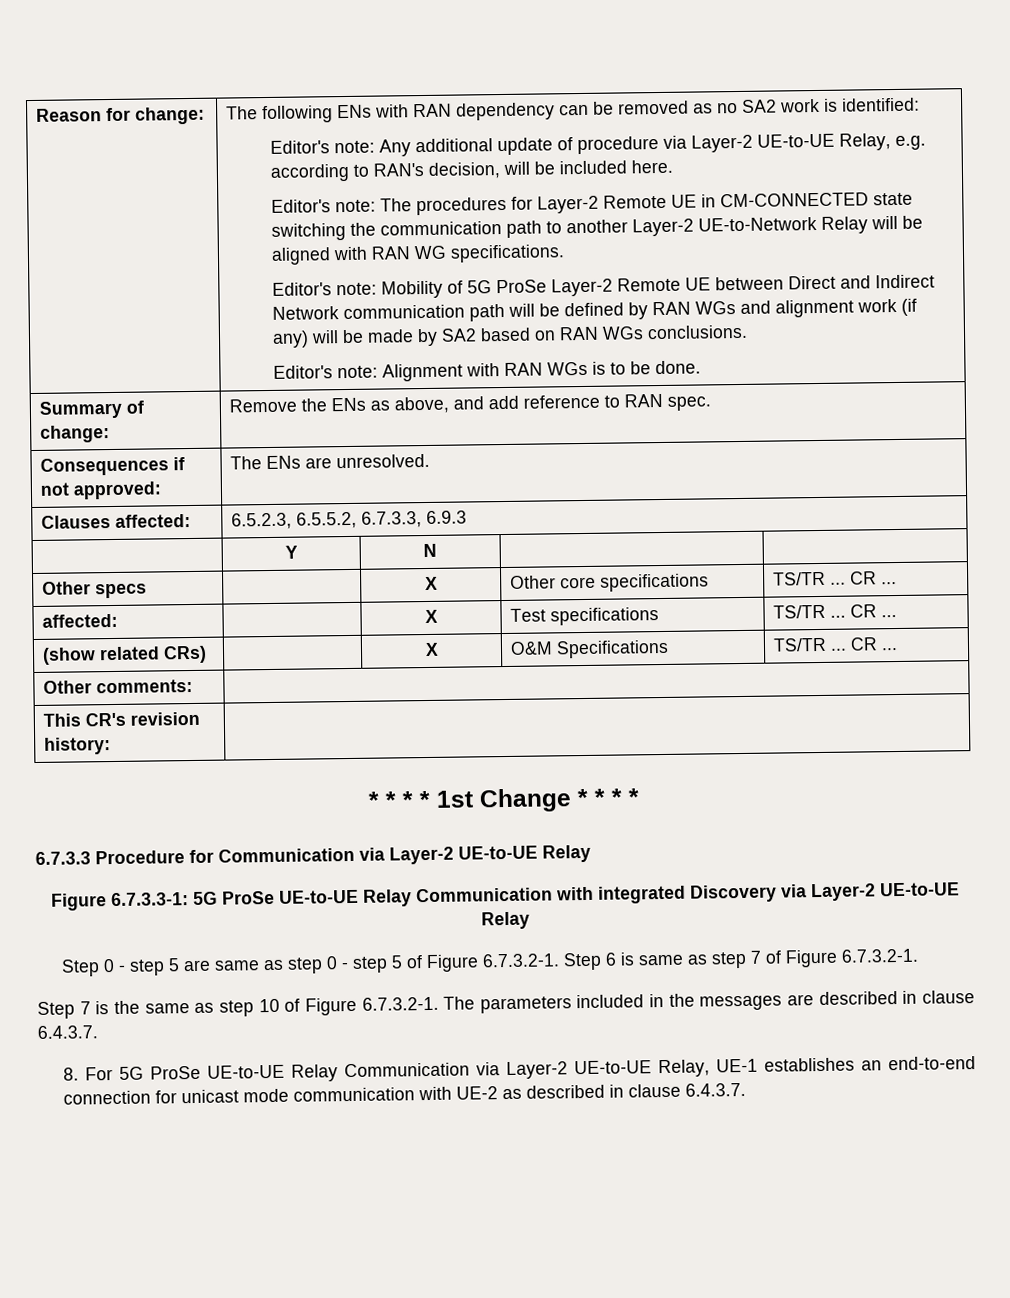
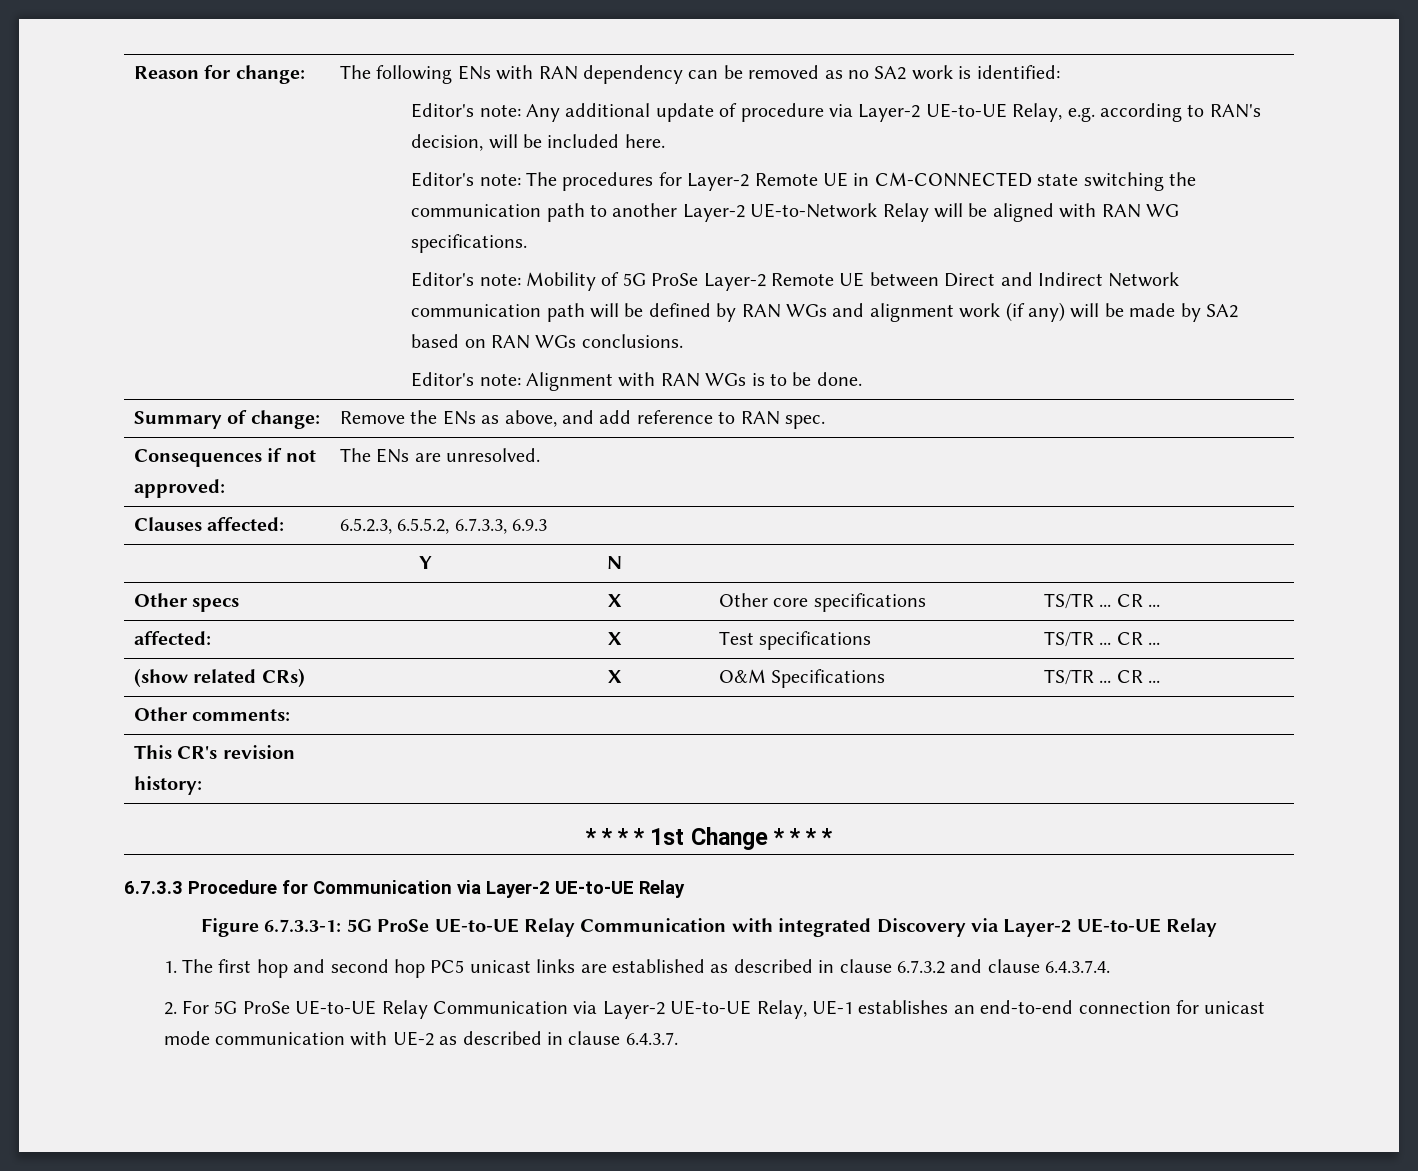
- Step 0 - step 5 are same as step 0 - step 5 of Figure 6.7.3.2-1. Step 6 is same as step 7 of Figure 6.7.3.2-1.
- Step 7 is the same as step 10 of Figure 6.7.3.2-1. The parameters included in the messages are described in clause 6.4.3.7.
- 8. For 5G ProSe UE-to-UE Relay Communication via Layer-2 UE-to-UE Relay, UE-1 establishes an end-to-end connection for unicast mode communication with UE-2 as described in clause 6.4.3.7.
+ 1. The first hop and second hop PC5 unicast links are established as described in clause 6.7.3.2 and clause 6.4.3.7.4.
+ 2. For 5G ProSe UE-to-UE Relay Communication via Layer-2 UE-to-UE Relay, UE-1 establishes an end-to-end connection for unicast mode communication with UE-2 as described in clause 6.4.3.7.

